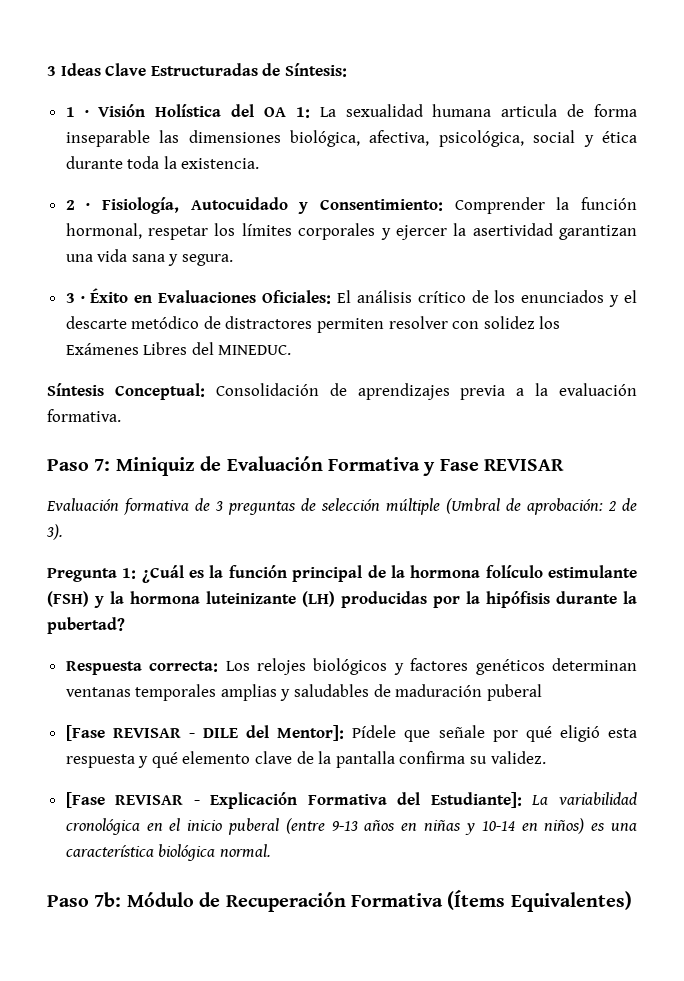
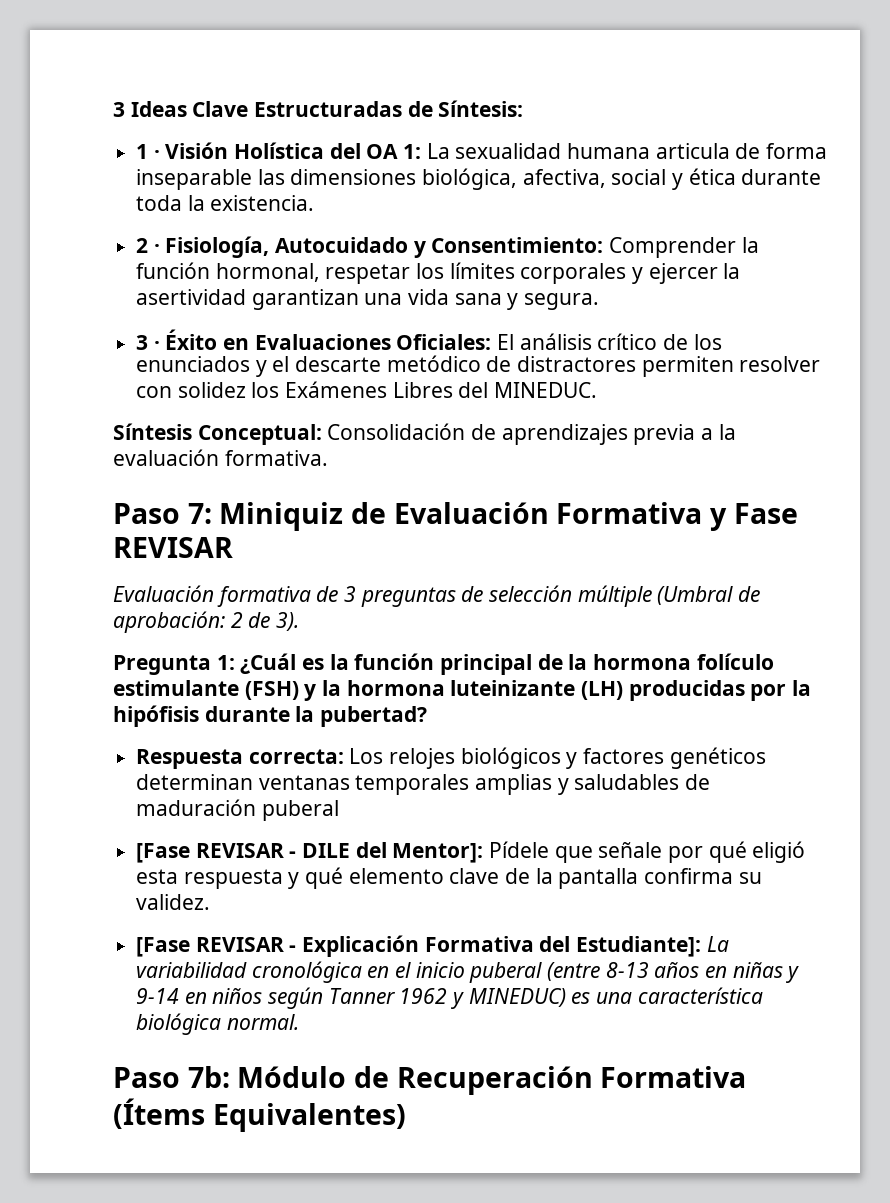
- 1 · Visión Holística del OA 1: La sexualidad humana articula de forma inseparable las dimensiones biológica, afectiva, psicológica, social y ética durante toda la existencia.
+ 1 · Visión Holística del OA 1: La sexualidad humana articula de forma inseparable las dimensiones biológica, afectiva, social y ética durante toda la existencia.
- [Fase REVISAR - Explicación Formativa del Estudiante]: La variabilidad cronológica en el inicio puberal (entre 9-13 años en niñas y 10-14 en niños) es una característica biológica normal.
+ [Fase REVISAR - Explicación Formativa del Estudiante]: La variabilidad cronológica en el inicio puberal (entre 8-13 años en niñas y 9-14 en niños según Tanner 1962 y MINEDUC) es una característica biológica normal.

